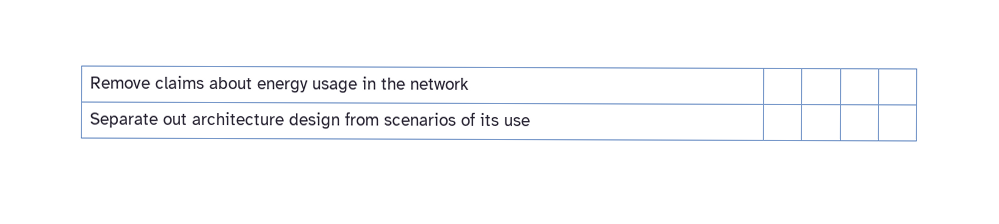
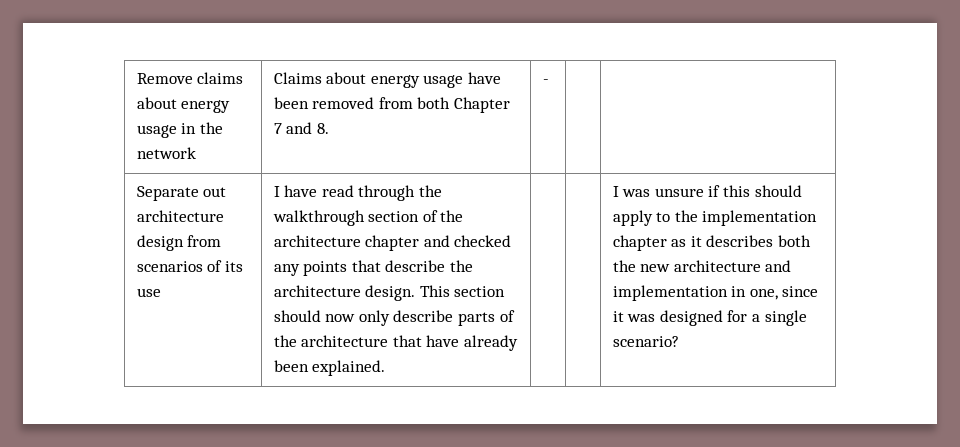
- Remove claims about energy usage in the network | | | |
+ Remove claims about energy usage in the network | Claims about energy usage have been removed from both Chapter 7 and 8. | - | |
+ I have read through the walkthrough section of the architecture chapter and checked any points that describe the architecture design. This section should now only describe parts of the architecture that have already been explained. | | | I was unsure if this should apply to the implementation chapter as it describes both the new architecture and implementation in one, since it was designed for a single scenario?

